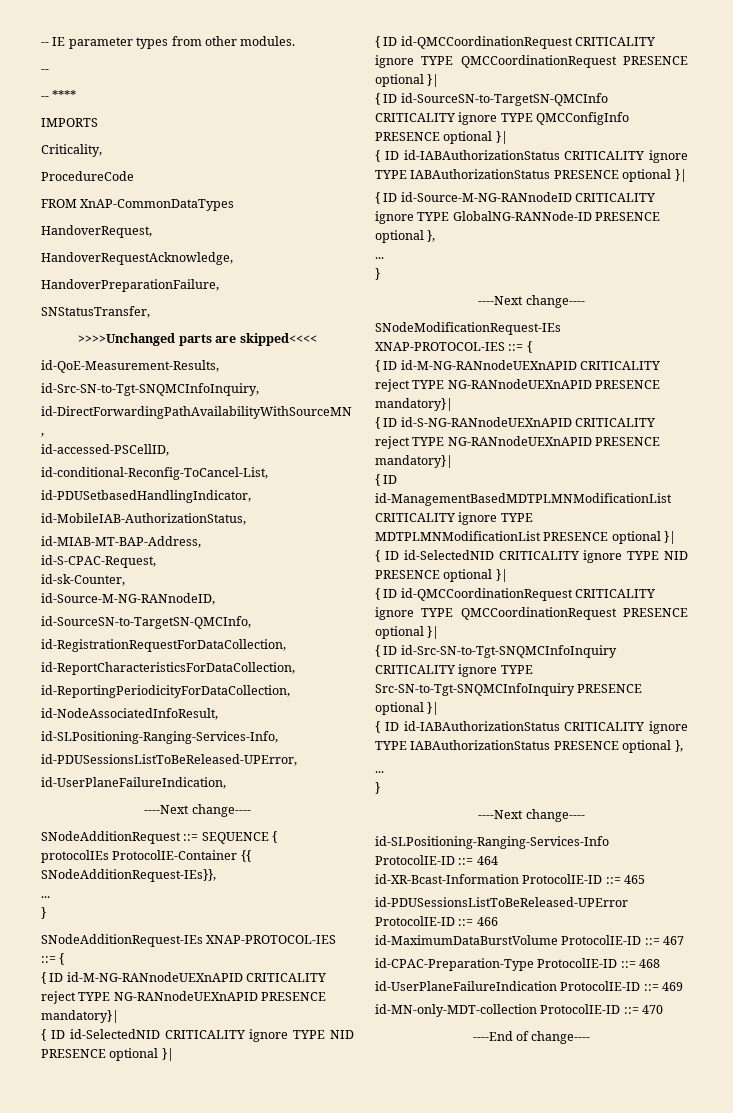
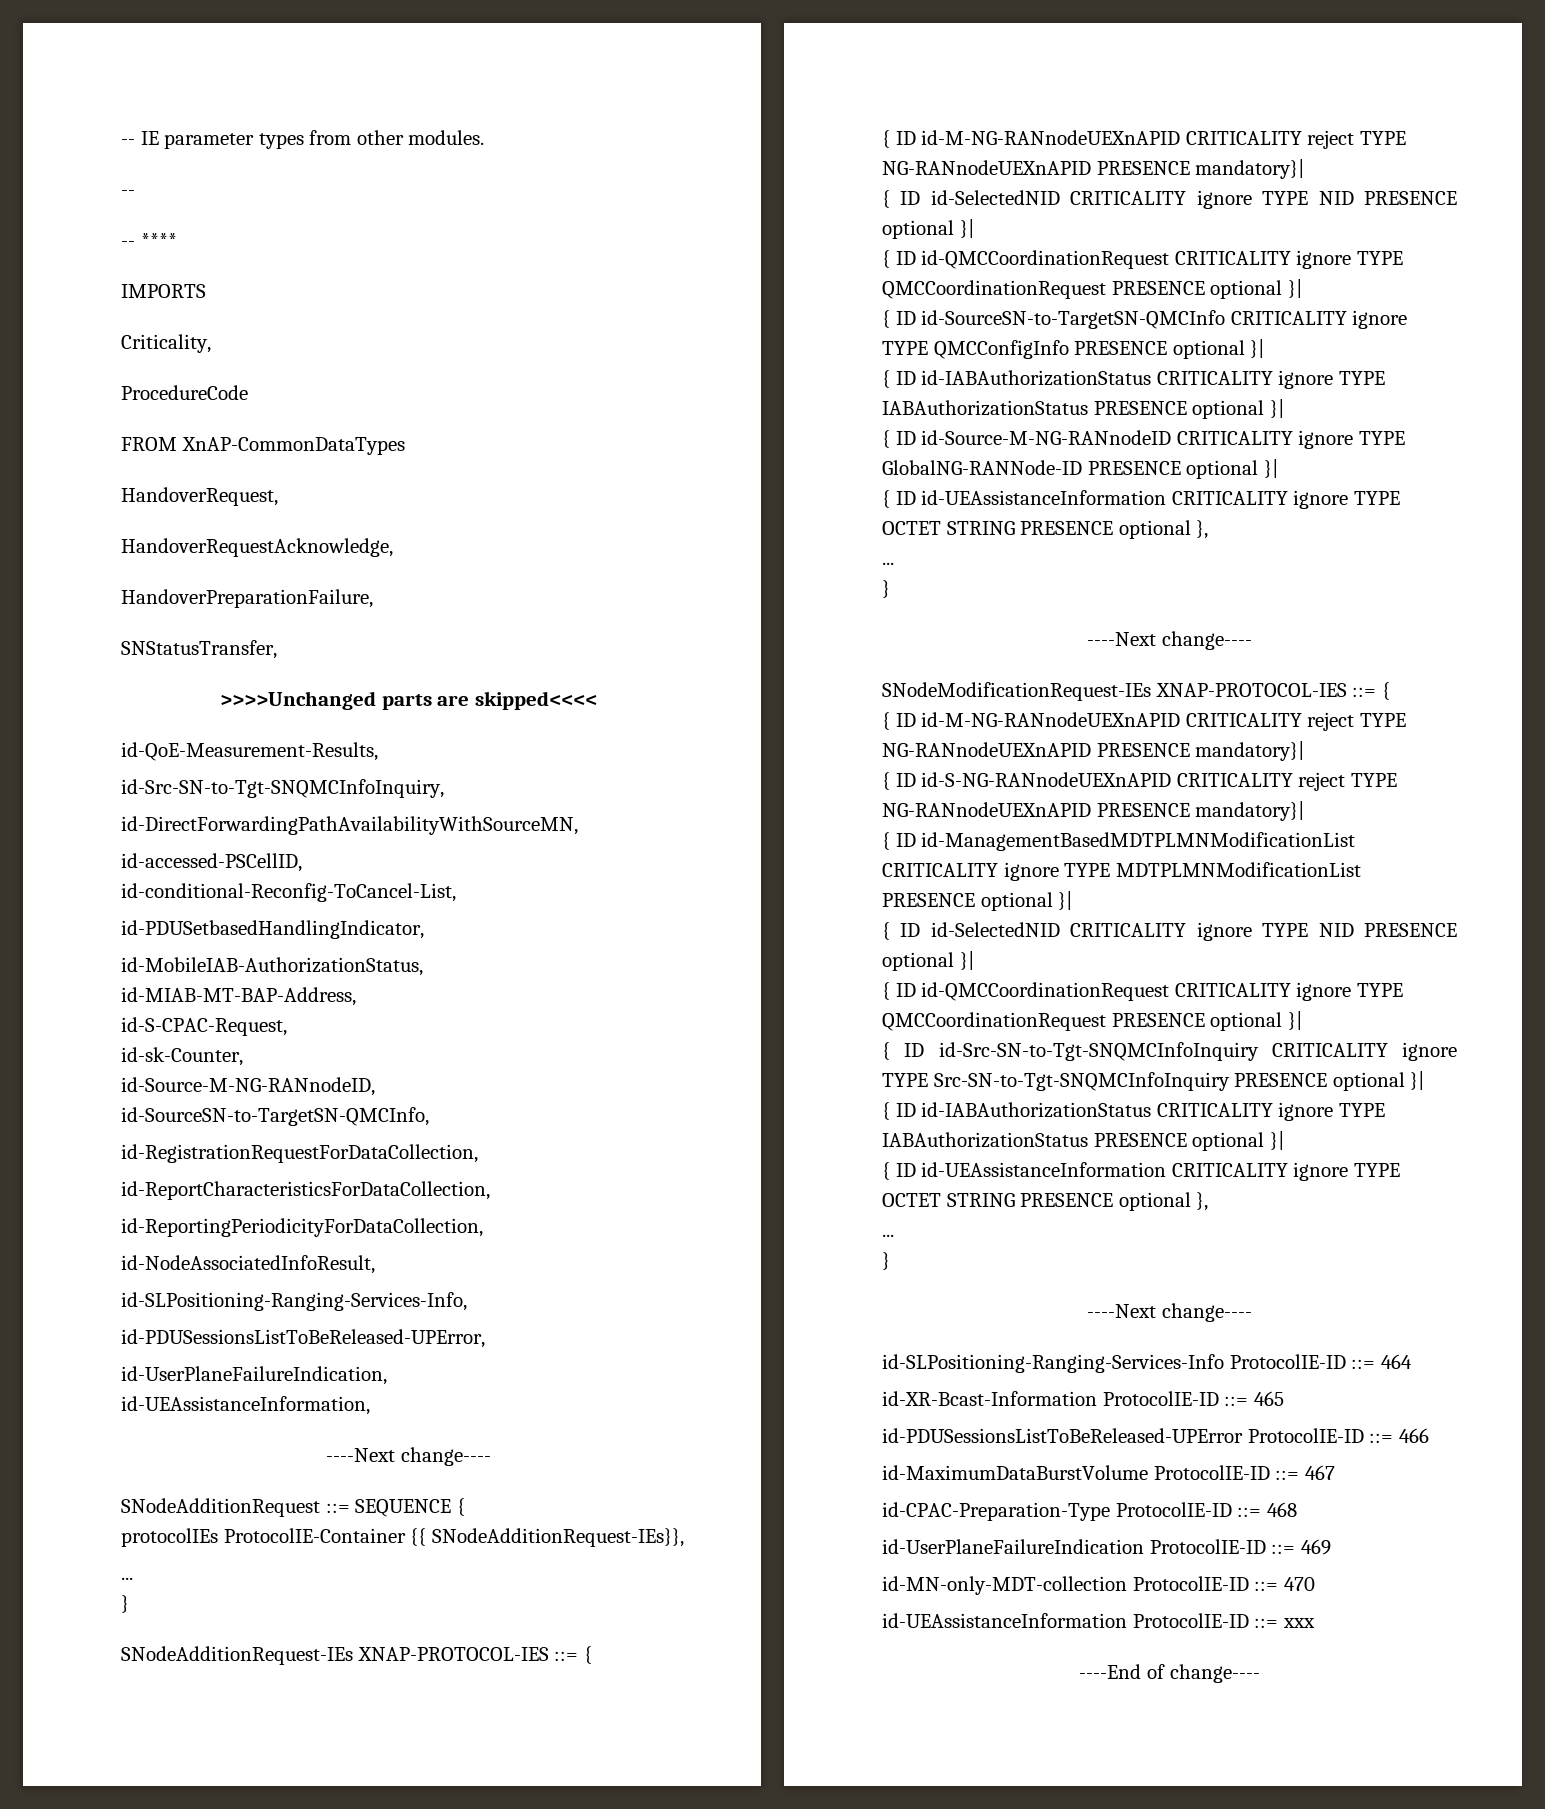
+ id-UEAssistanceInformation,
- { ID id-Source-M-NG-RANnodeID CRITICALITY ignore TYPE GlobalNG-RANNode-ID PRESENCE optional },
+ { ID id-Source-M-NG-RANnodeID CRITICALITY ignore TYPE GlobalNG-RANNode-ID PRESENCE optional }|
+ { ID id-UEAssistanceInformation CRITICALITY ignore TYPE OCTET STRING PRESENCE optional },
  { ID id-Src-SN-to-Tgt-SNQMCInfoInquiry CRITICALITY ignore TYPE Src-SN-to-Tgt-SNQMCInfoInquiry PRESENCE optional }|
- { ID id-IABAuthorizationStatus CRITICALITY ignore TYPE IABAuthorizationStatus PRESENCE optional },
+ { ID id-IABAuthorizationStatus CRITICALITY ignore TYPE IABAuthorizationStatus PRESENCE optional }|
+ { ID id-UEAssistanceInformation CRITICALITY ignore TYPE OCTET STRING PRESENCE optional },
+ id-UEAssistanceInformation ProtocolIE-ID ::= xxx

